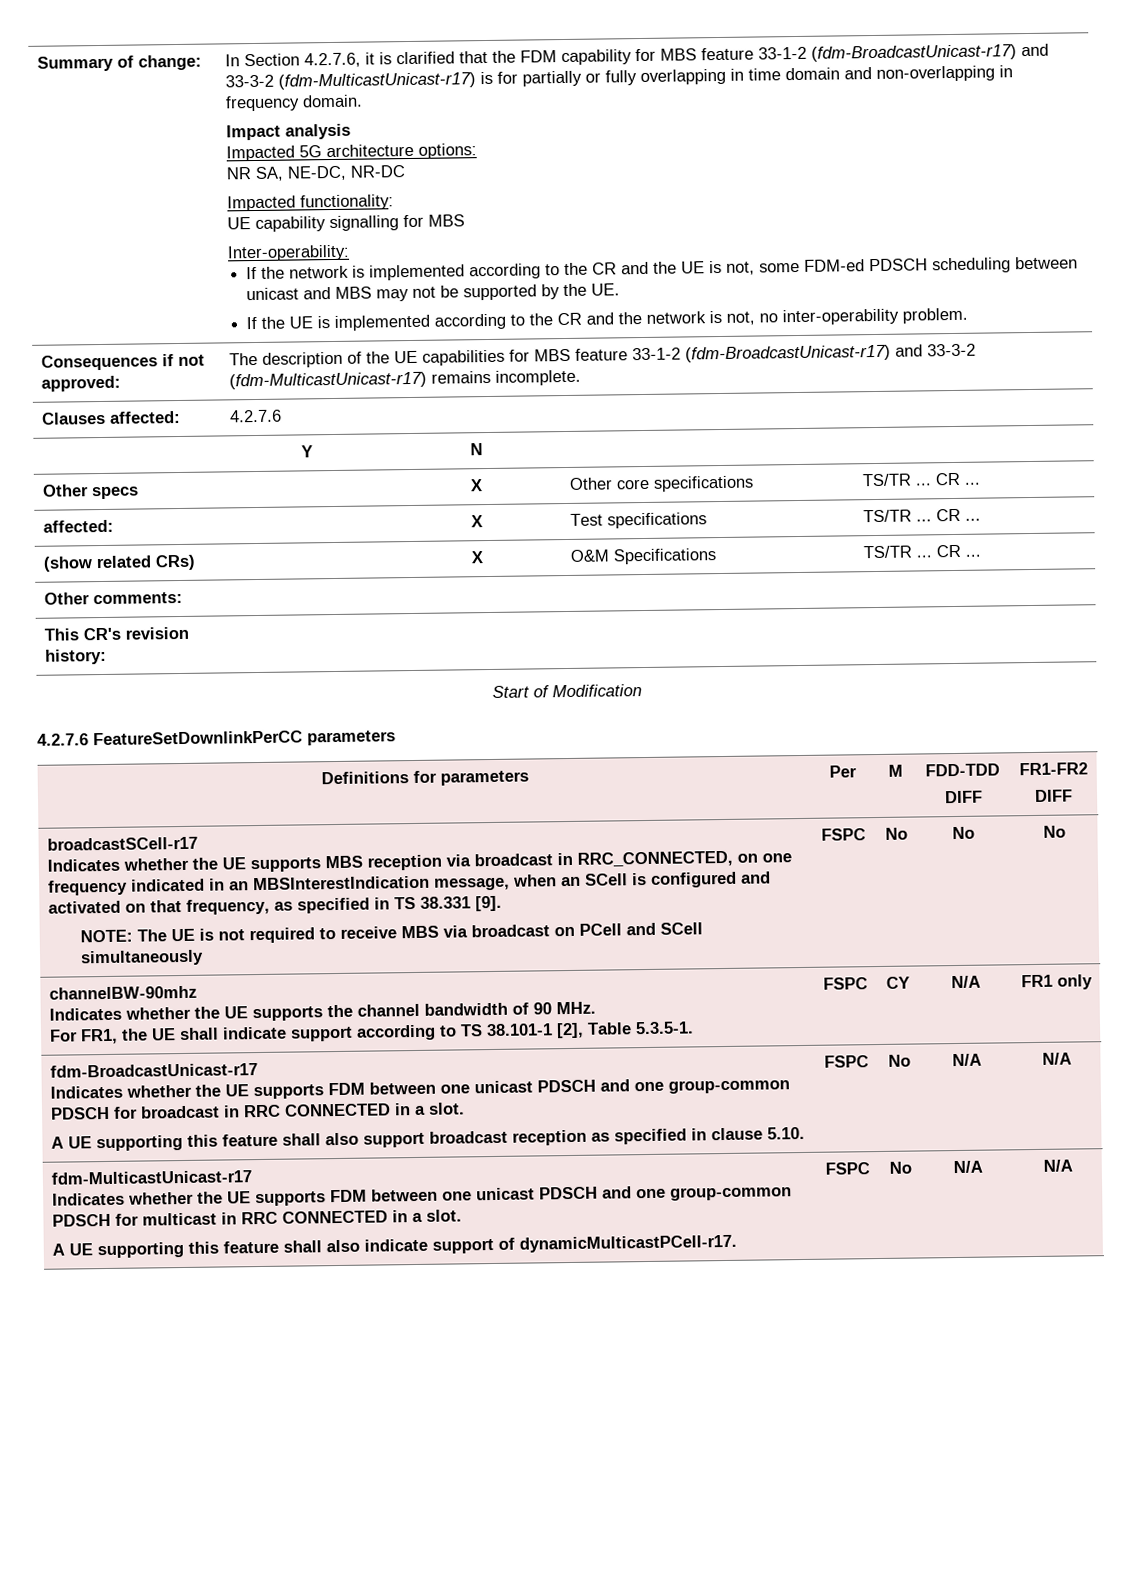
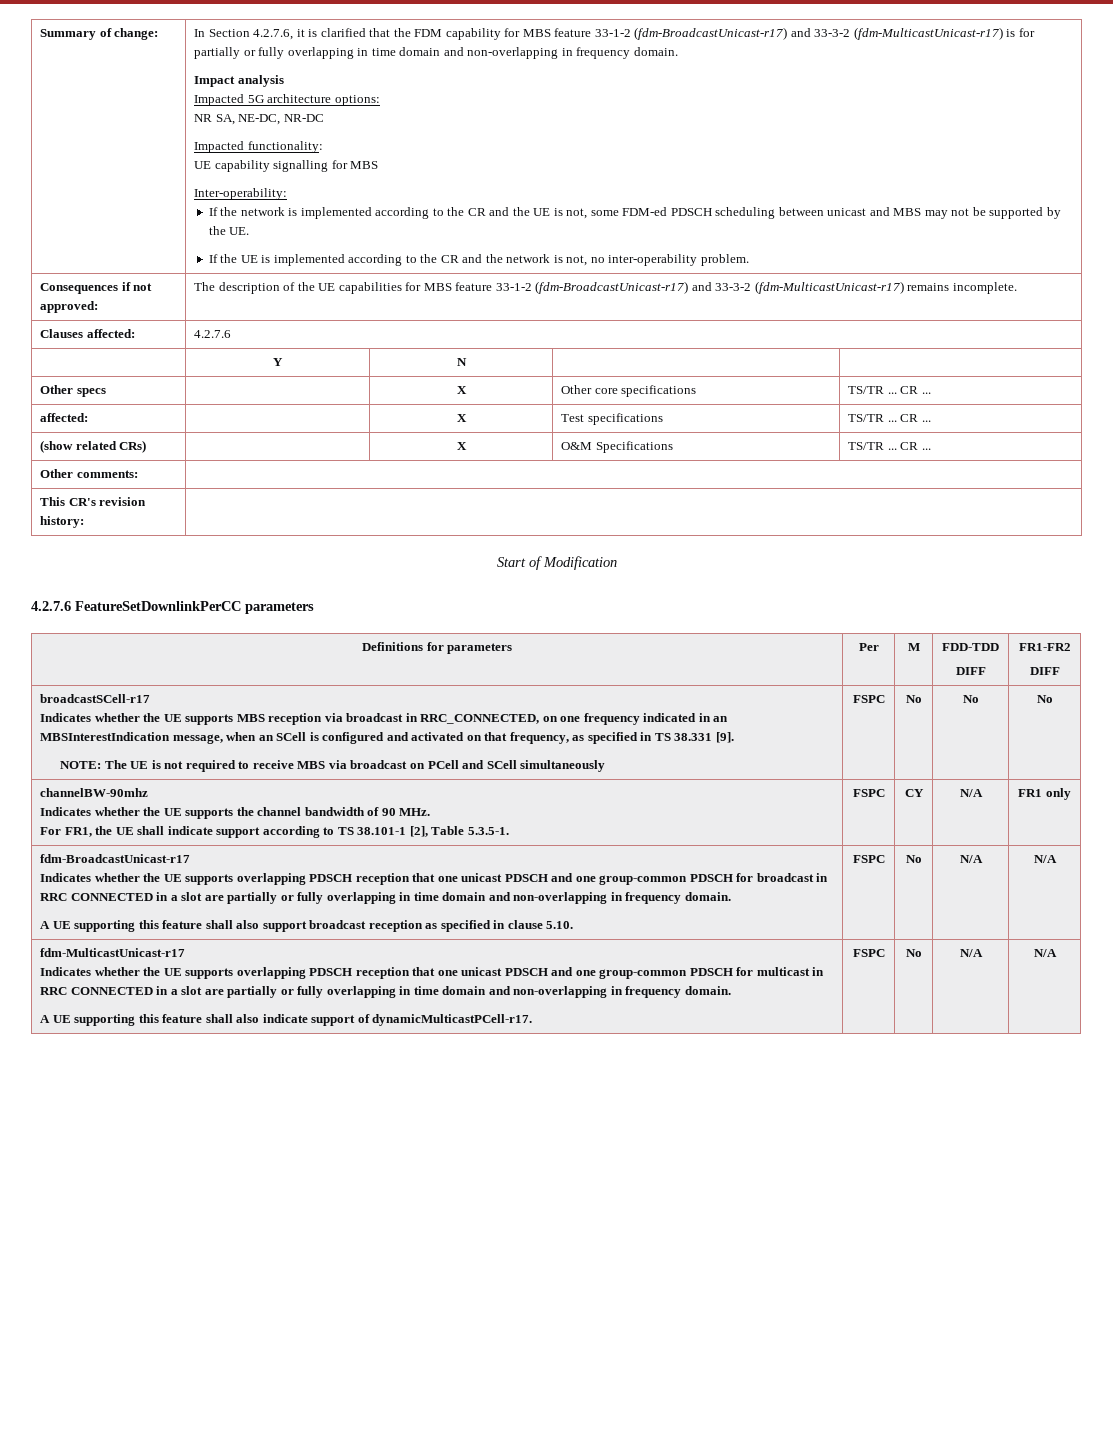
- Indicates whether the UE supports FDM between one unicast PDSCH and one group-common PDSCH for broadcast in RRC CONNECTED in a slot.
+ Indicates whether the UE supports overlapping PDSCH reception that one unicast PDSCH and one group-common PDSCH for broadcast in RRC CONNECTED in a slot are partially or fully overlapping in time domain and non-overlapping in frequency domain.
- Indicates whether the UE supports FDM between one unicast PDSCH and one group-common PDSCH for multicast in RRC CONNECTED in a slot.
+ Indicates whether the UE supports overlapping PDSCH reception that one unicast PDSCH and one group-common PDSCH for multicast in RRC CONNECTED in a slot are partially or fully overlapping in time domain and non-overlapping in frequency domain.

